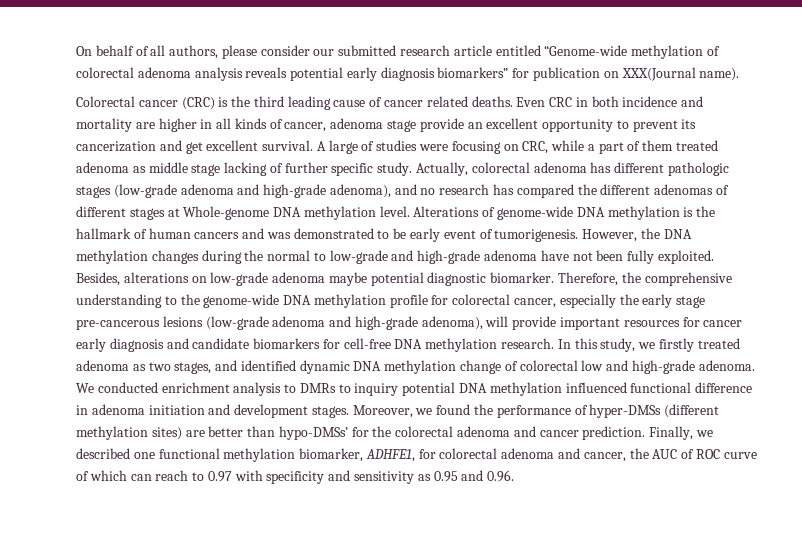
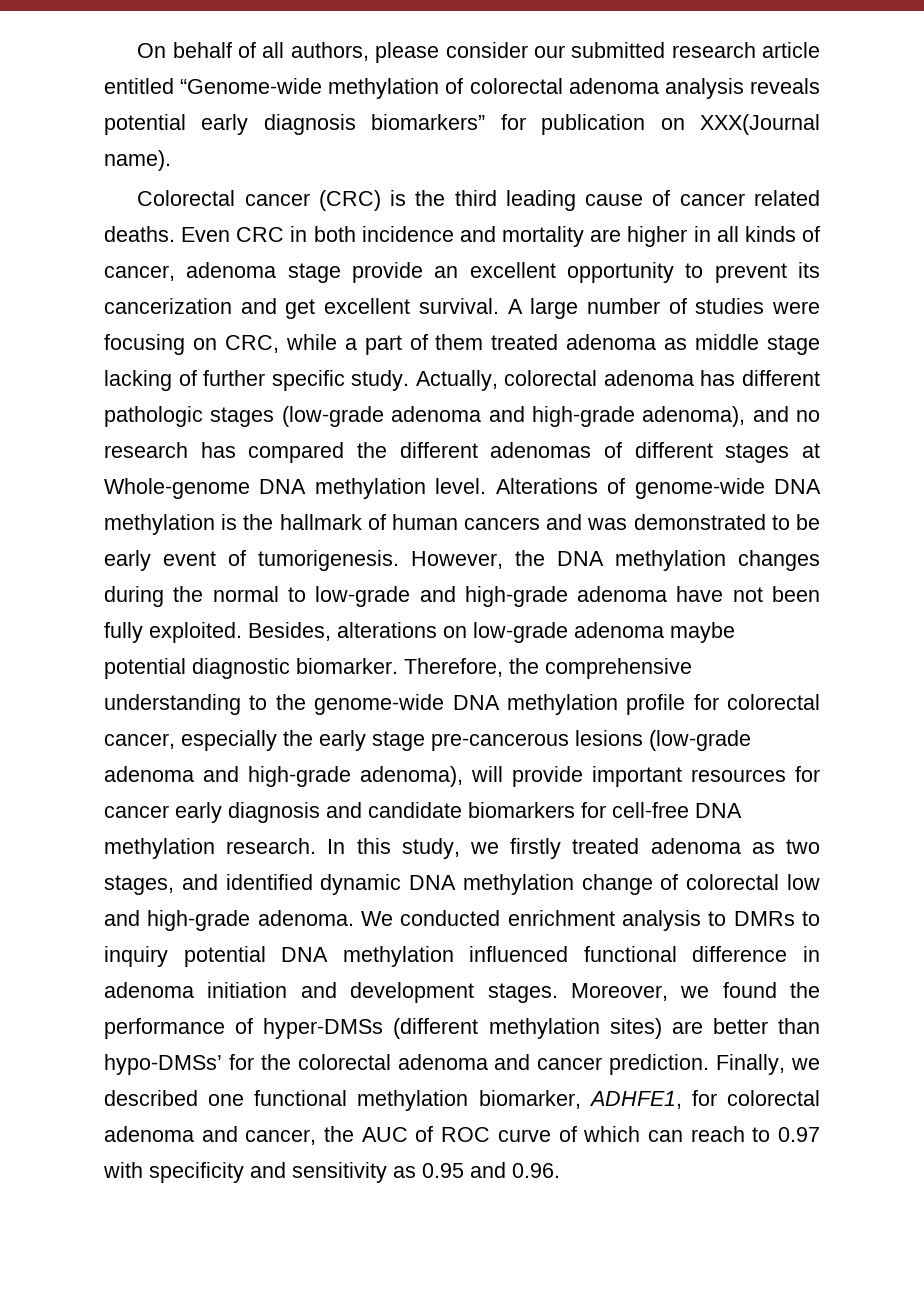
- A large of studies were focusing on CRC, while a part of them treated adenoma as middle stage lacking of further specific study.
+ A large number of studies were focusing on CRC, while a part of them treated adenoma as middle stage lacking of further specific study.

